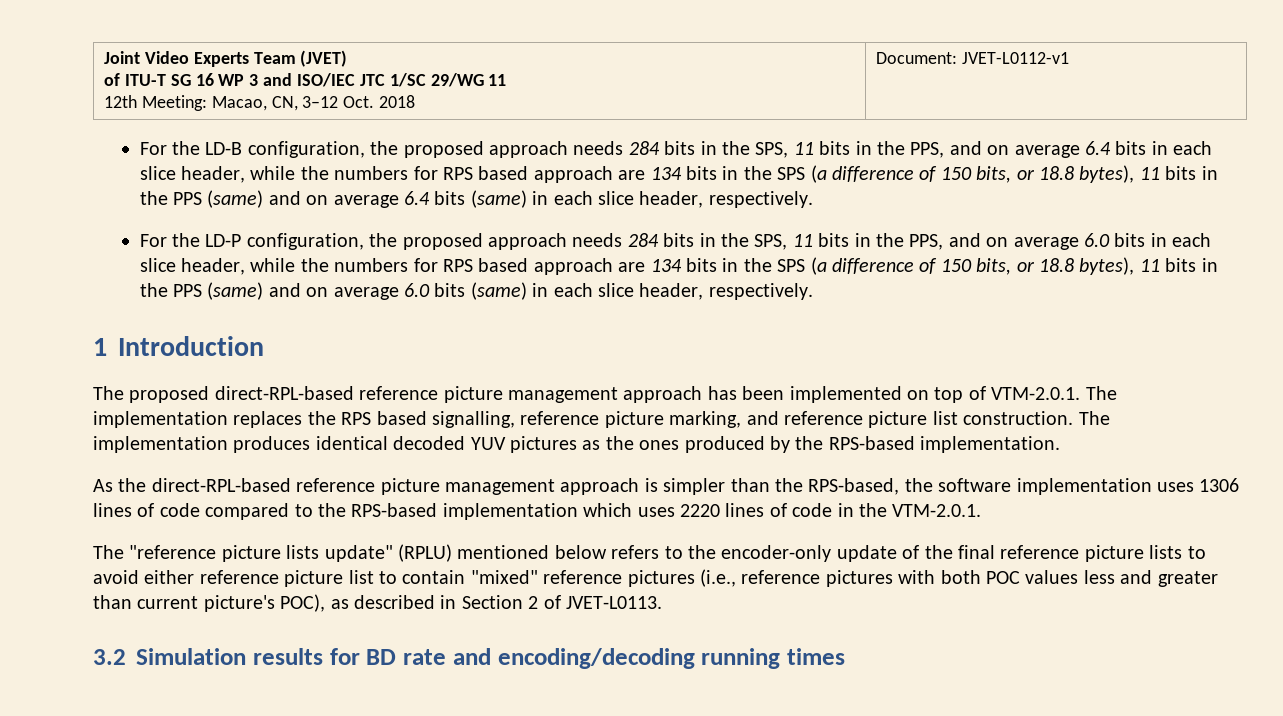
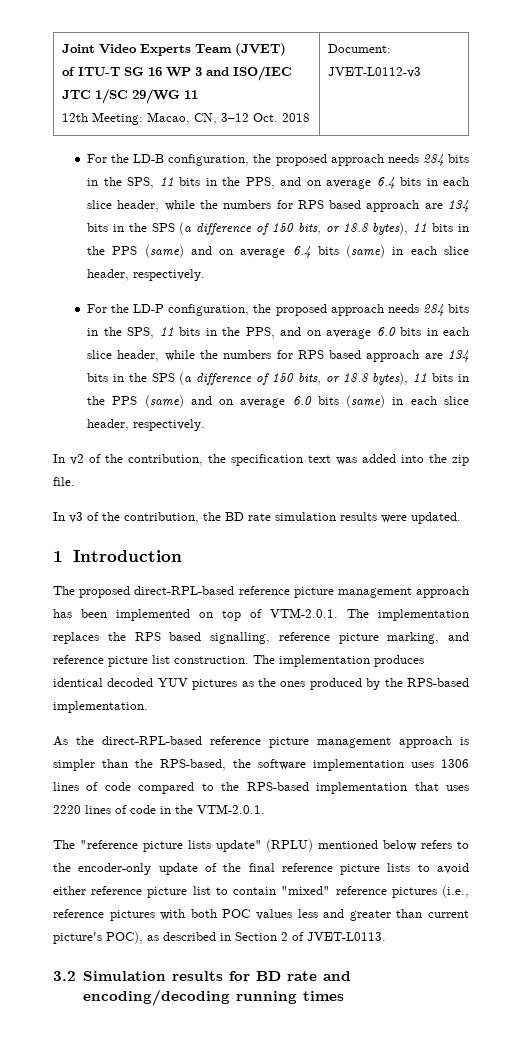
  Joint Video Experts Team (JVET)
  of ITU-T SG 16 WP 3 and ISO/IEC JTC 1/SC 29/WG 11
- 12th Meeting: Macao, CN, 3–12 Oct. 2018 | Document: JVET-L0112-v1
+ 12th Meeting: Macao, CN, 3–12 Oct. 2018 | Document: JVET-L0112-v3
+ In v2 of the contribution, the specification text was added into the zip file.
+ In v3 of the contribution, the BD rate simulation results were updated.
- As the direct-RPL-based reference picture management approach is simpler than the RPS-based, the software implementation uses 1306 lines of code compared to the RPS-based implementation which uses 2220 lines of code in the VTM-2.0.1.
+ As the direct-RPL-based reference picture management approach is simpler than the RPS-based, the software implementation uses 1306 lines of code compared to the RPS-based implementation that uses 2220 lines of code in the VTM-2.0.1.

